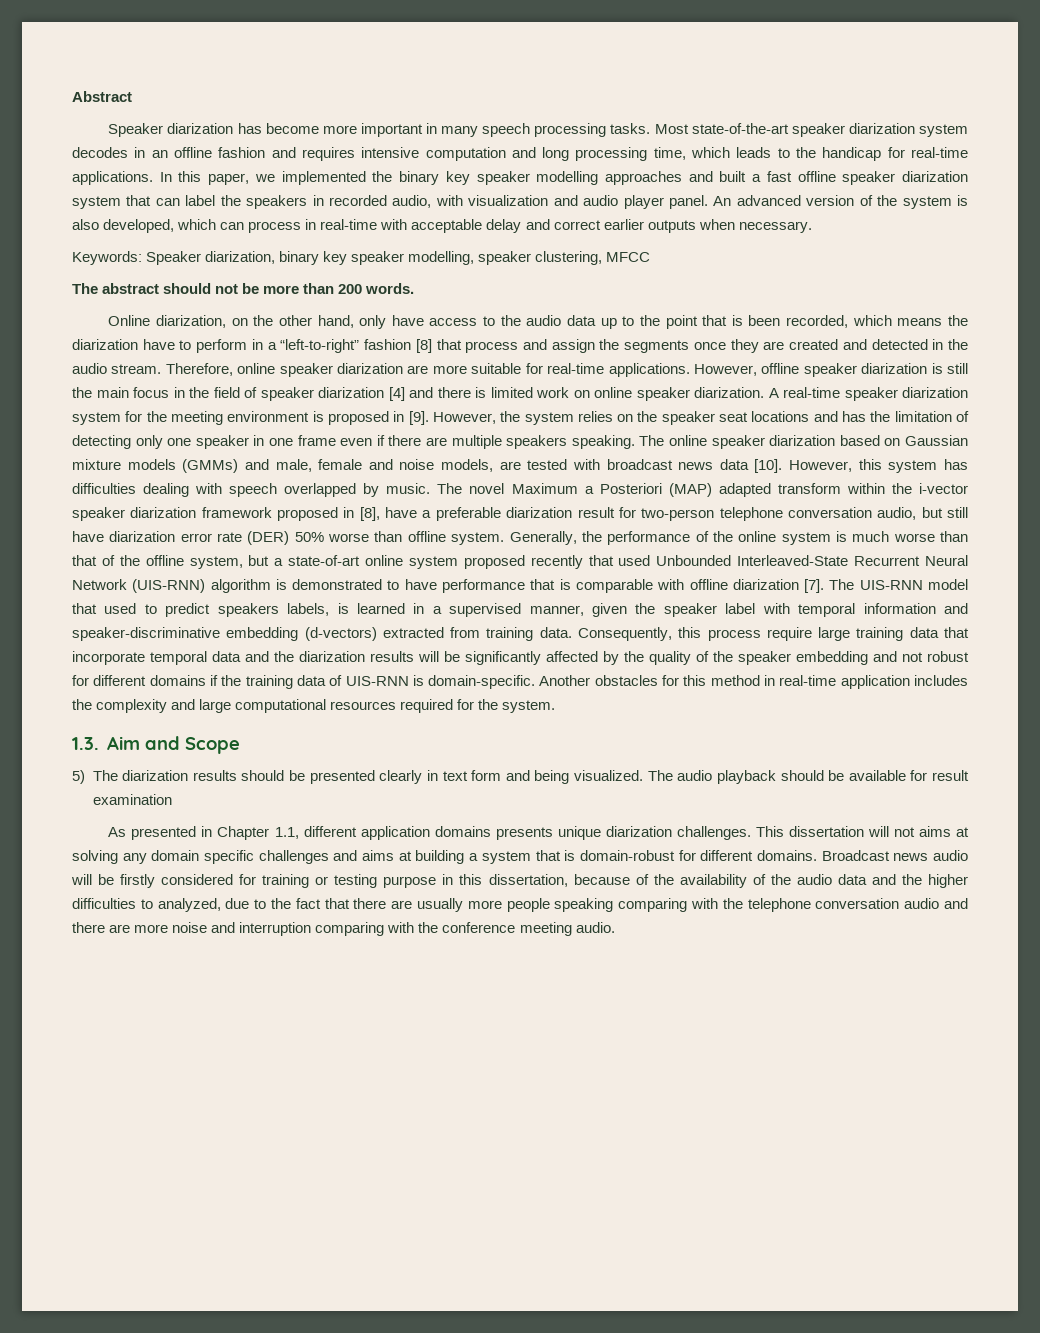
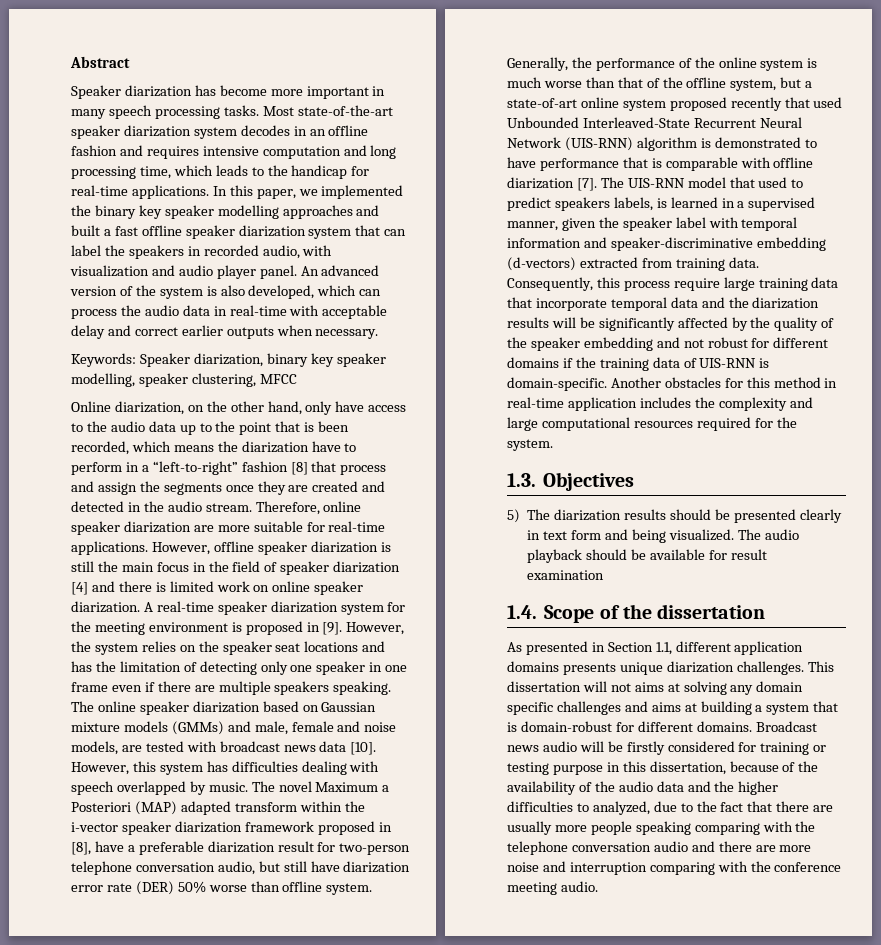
- An advanced version of the system is also developed, which can process in real-time with acceptable delay and correct earlier outputs when necessary.
+ An advanced version of the system is also developed, which can process the audio data in real-time with acceptable delay and correct earlier outputs when necessary.
- The abstract should not be more than 200 words.
- 1.3. Aim and Scope
+ 1.3. Objectives
+ 1.4. Scope of the dissertation
- As presented in Chapter 1.1, different application domains presents unique diarization challenges.
+ As presented in Section 1.1, different application domains presents unique diarization challenges.

